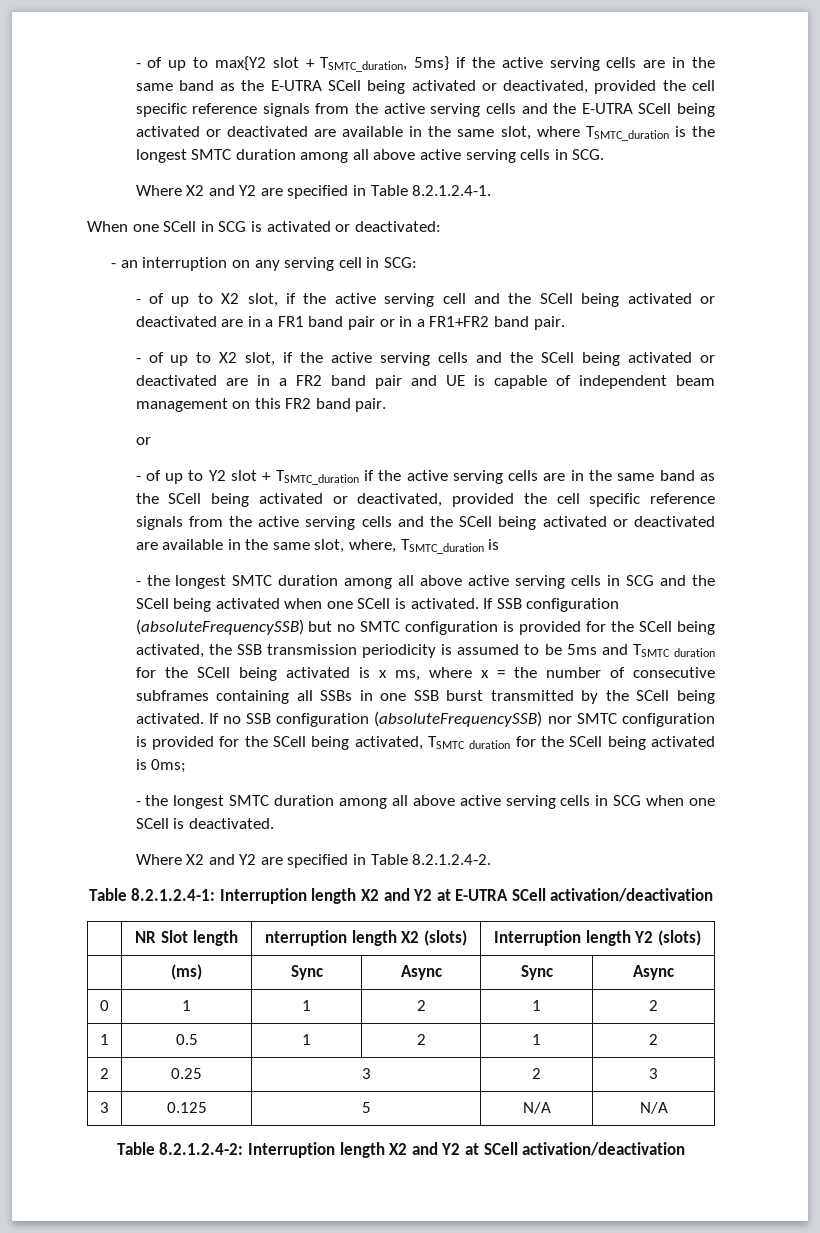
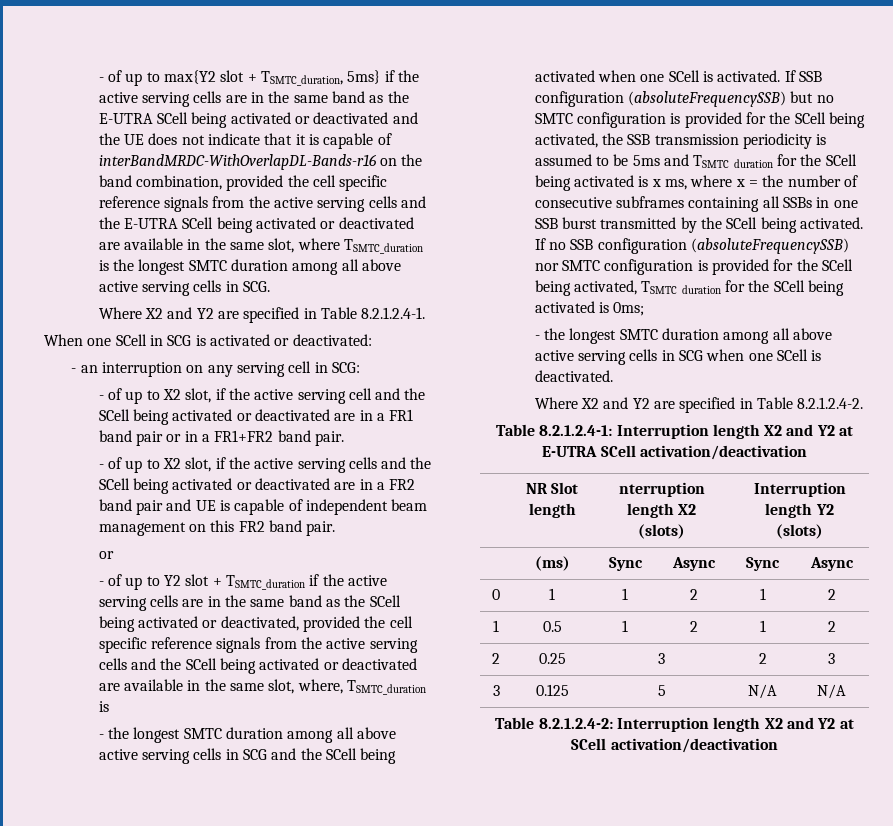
- - of up to max{Y2 slot + TSMTC_duration, 5ms} if the active serving cells are in the same band as the E-UTRA SCell being activated or deactivated, provided the cell specific reference signals from the active serving cells and the E-UTRA SCell being activated or deactivated are available in the same slot, where TSMTC_duration is the longest SMTC duration among all above active serving cells in SCG.
+ - of up to max{Y2 slot + TSMTC_duration, 5ms} if the active serving cells are in the same band as the E-UTRA SCell being activated or deactivated and the UE does not indicate that it is capable of interBandMRDC-WithOverlapDL-Bands-r16 on the band combination, provided the cell specific reference signals from the active serving cells and the E-UTRA SCell being activated or deactivated are available in the same slot, where TSMTC_duration is the longest SMTC duration among all above active serving cells in SCG.

